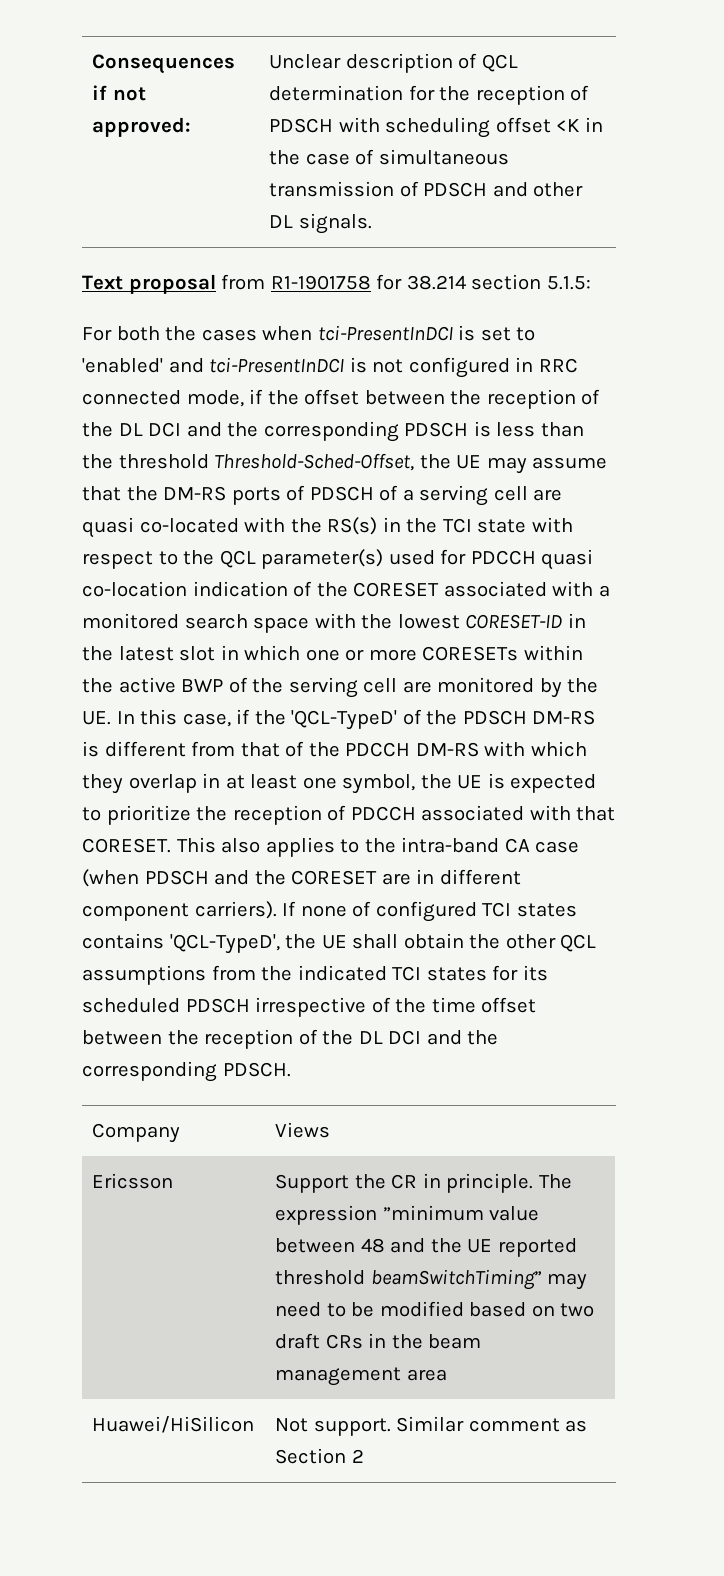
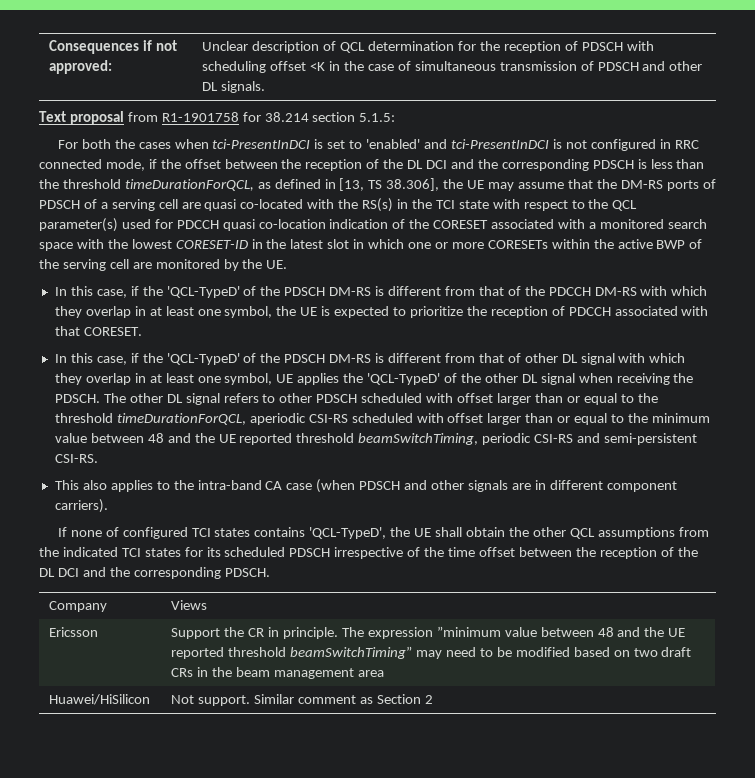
- For both the cases when tci-PresentInDCI is set to 'enabled' and tci-PresentInDCI is not configured in RRC connected mode, if the offset between the reception of the DL DCI and the corresponding PDSCH is less than the threshold Threshold-Sched-Offset, the UE may assume that the DM-RS ports of PDSCH of a serving cell are quasi co-located with the RS(s) in the TCI state with respect to the QCL parameter(s) used for PDCCH quasi co-location indication of the CORESET associated with a monitored search space with the lowest CORESET-ID in the latest slot in which one or more CORESETs within the active BWP of the serving cell are monitored by the UE. In this case, if the 'QCL-TypeD' of the PDSCH DM-RS is different from that of the PDCCH DM-RS with which they overlap in at least one symbol, the UE is expected to prioritize the reception of PDCCH associated with that CORESET. This also applies to the intra-band CA case (when PDSCH and the CORESET are in different component carriers). If none of configured TCI states contains 'QCL-TypeD', the UE shall obtain the other QCL assumptions from the indicated TCI states for its scheduled PDSCH irrespective of the time offset between the reception of the DL DCI and the corresponding PDSCH.
+ For both the cases when tci-PresentInDCI is set to 'enabled' and tci-PresentInDCI is not configured in RRC connected mode, if the offset between the reception of the DL DCI and the corresponding PDSCH is less than the threshold timeDurationForQCL, as defined in [13, TS 38.306], the UE may assume that the DM-RS ports of PDSCH of a serving cell are quasi co-located with the RS(s) in the TCI state with respect to the QCL parameter(s) used for PDCCH quasi co-location indication of the CORESET associated with a monitored search space with the lowest CORESET-ID in the latest slot in which one or more CORESETs within the active BWP of the serving cell are monitored by the UE.
+ In this case, if the 'QCL-TypeD' of the PDSCH DM-RS is different from that of the PDCCH DM-RS with which they overlap in at least one symbol, the UE is expected to prioritize the reception of PDCCH associated with that CORESET.
+ In this case, if the 'QCL-TypeD' of the PDSCH DM-RS is different from that of other DL signal with which they overlap in at least one symbol, UE applies the 'QCL-TypeD' of the other DL signal when receiving the PDSCH. The other DL signal refers to other PDSCH scheduled with offset larger than or equal to the threshold timeDurationForQCL, aperiodic CSI-RS scheduled with offset larger than or equal to the minimum value between 48 and the UE reported threshold beamSwitchTiming, periodic CSI-RS and semi-persistent CSI-RS.
+ This also applies to the intra-band CA case (when PDSCH and other signals are in different component carriers).
+ If none of configured TCI states contains 'QCL-TypeD', the UE shall obtain the other QCL assumptions from the indicated TCI states for its scheduled PDSCH irrespective of the time offset between the reception of the DL DCI and the corresponding PDSCH.

